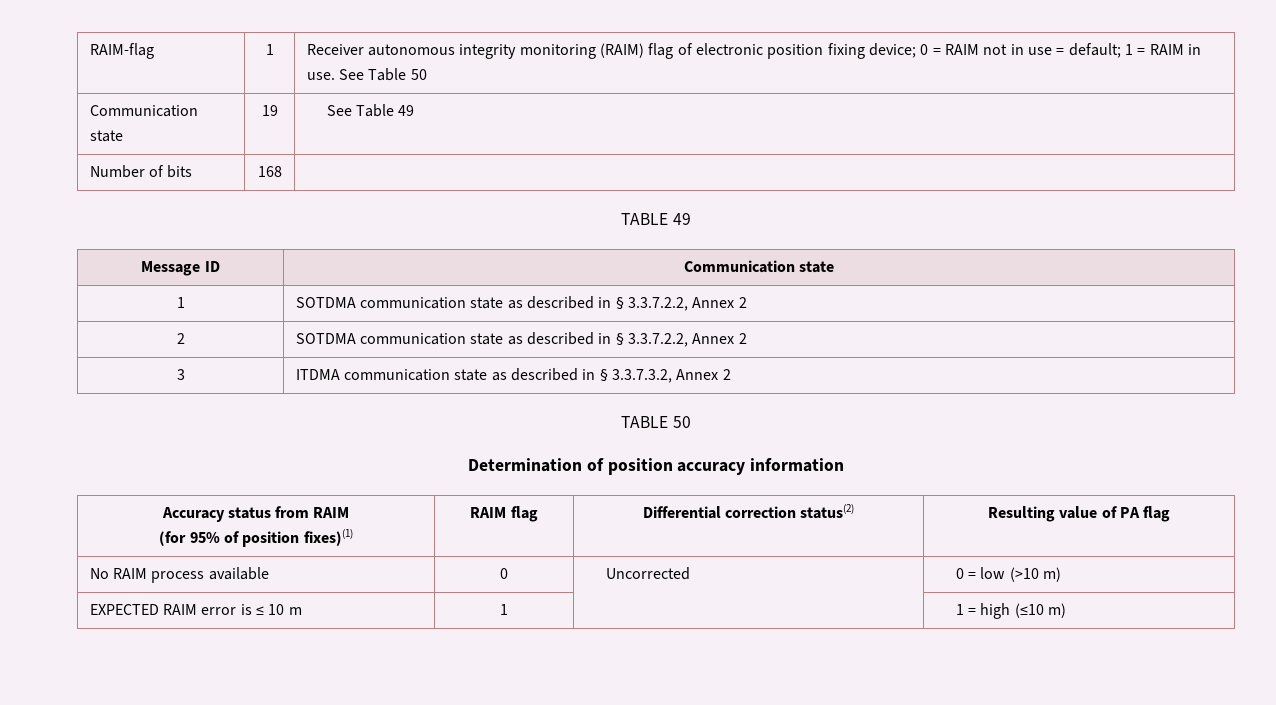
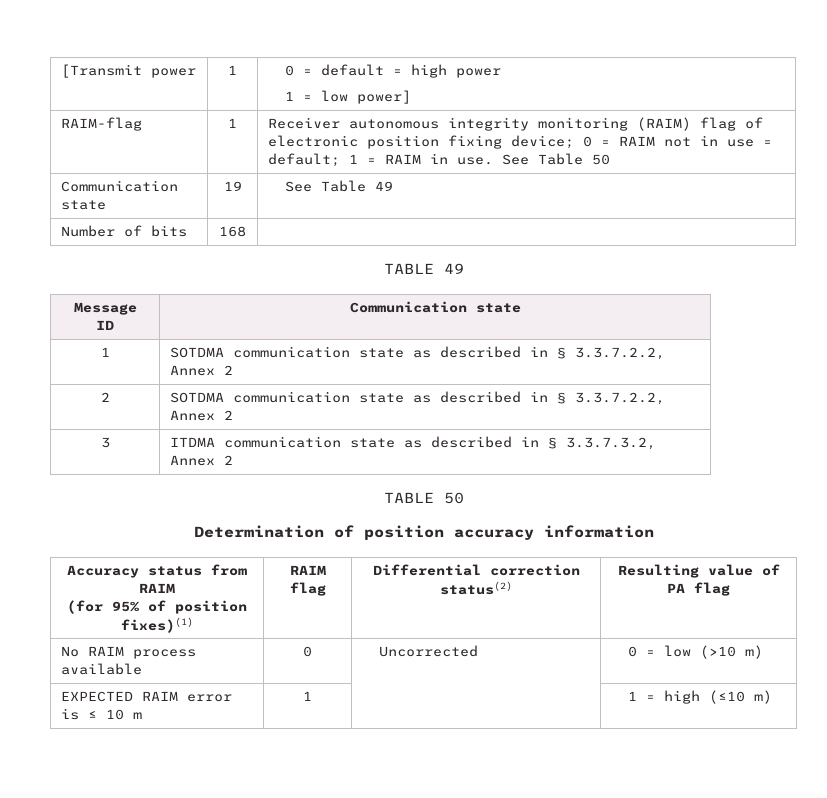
+ [Transmit power | 1 | 0 = default = high power
+ 1 = low power]

